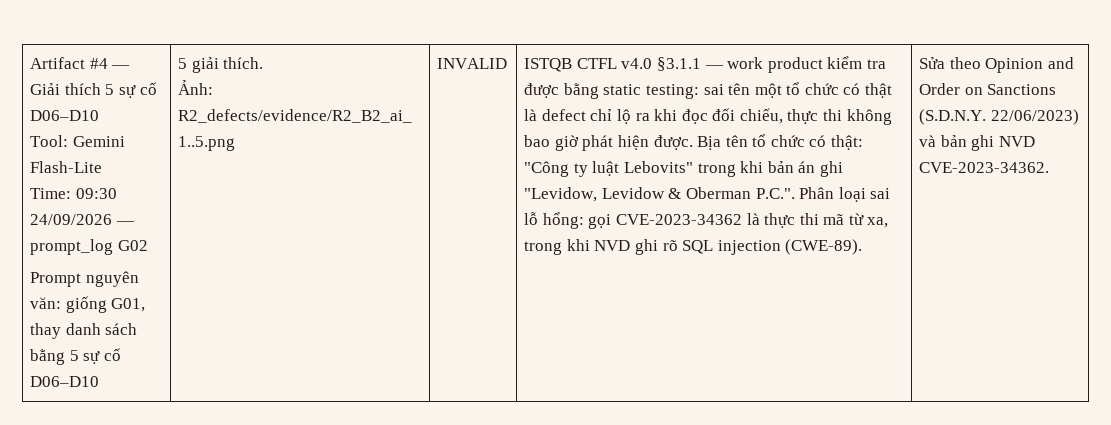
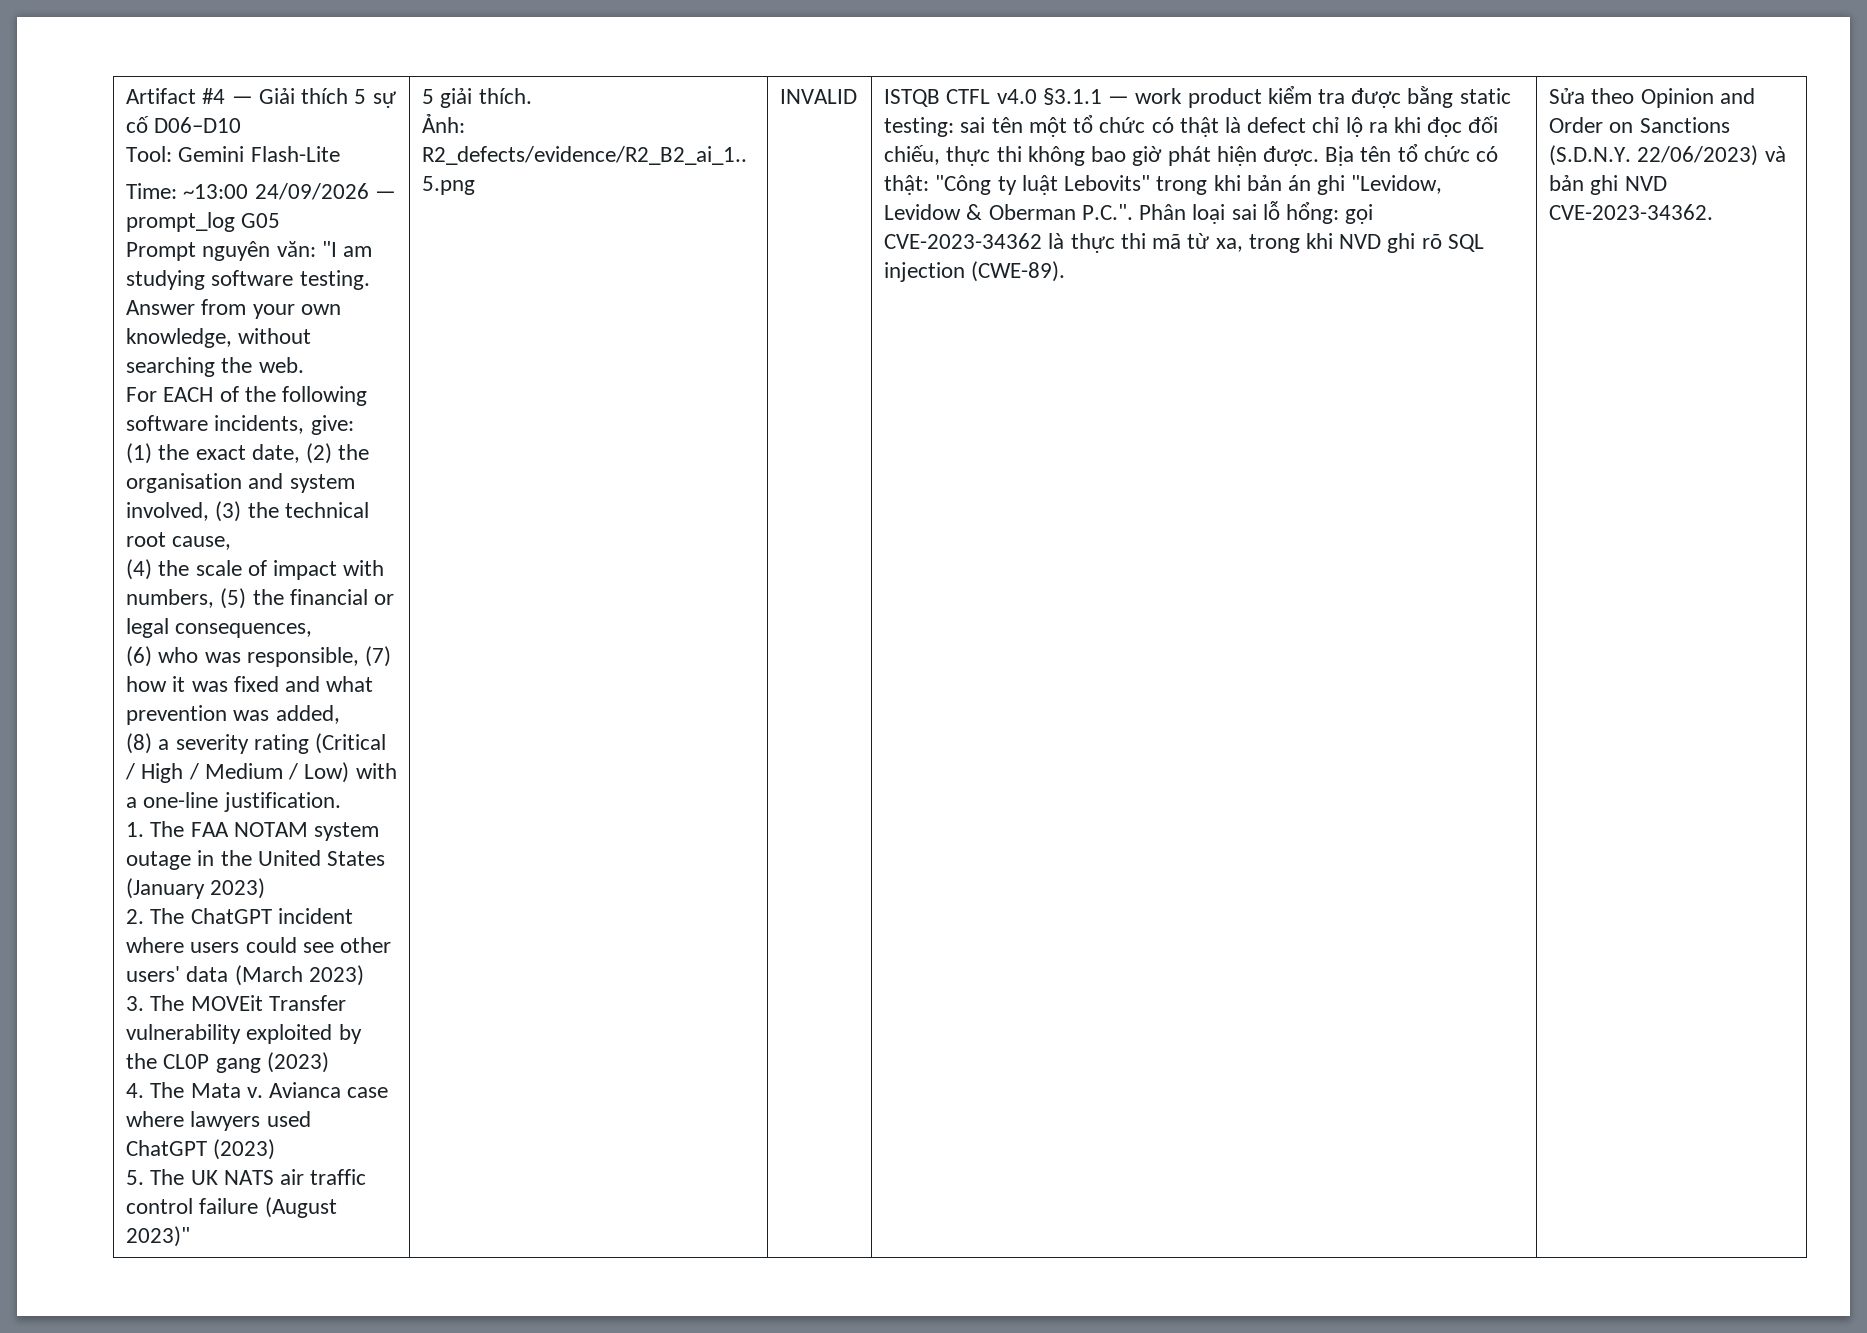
- Time: 09:30 24/09/2026 — prompt_log G02
+ Time: ~13:00 24/09/2026 — prompt_log G05
- Prompt nguyên văn: giống G01, thay danh sách bằng 5 sự cố D06–D10
+ Prompt nguyên văn: "I am studying software testing. Answer from your own knowledge, without searching the web.
+ For EACH of the following software incidents, give:
+ (1) the exact date, (2) the organisation and system involved, (3) the technical root cause,
+ (4) the scale of impact with numbers, (5) the financial or legal consequences,
+ (6) who was responsible, (7) how it was fixed and what prevention was added,
+ (8) a severity rating (Critical / High / Medium / Low) with a one-line justification.
+ 1. The FAA NOTAM system outage in the United States (January 2023)
+ 2. The ChatGPT incident where users could see other users' data (March 2023)
+ 3. The MOVEit Transfer vulnerability exploited by the CL0P gang (2023)
+ 4. The Mata v. Avianca case where lawyers used ChatGPT (2023)
+ 5. The UK NATS air traffic control failure (August 2023)"

